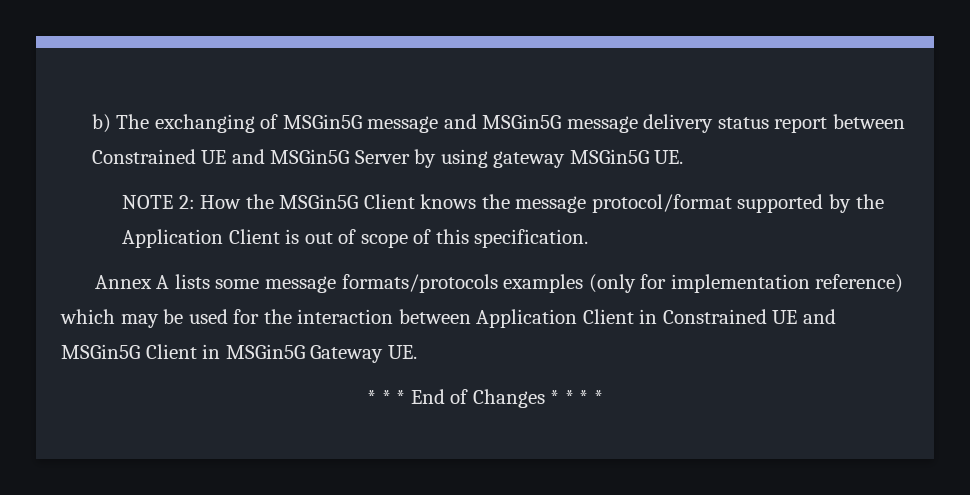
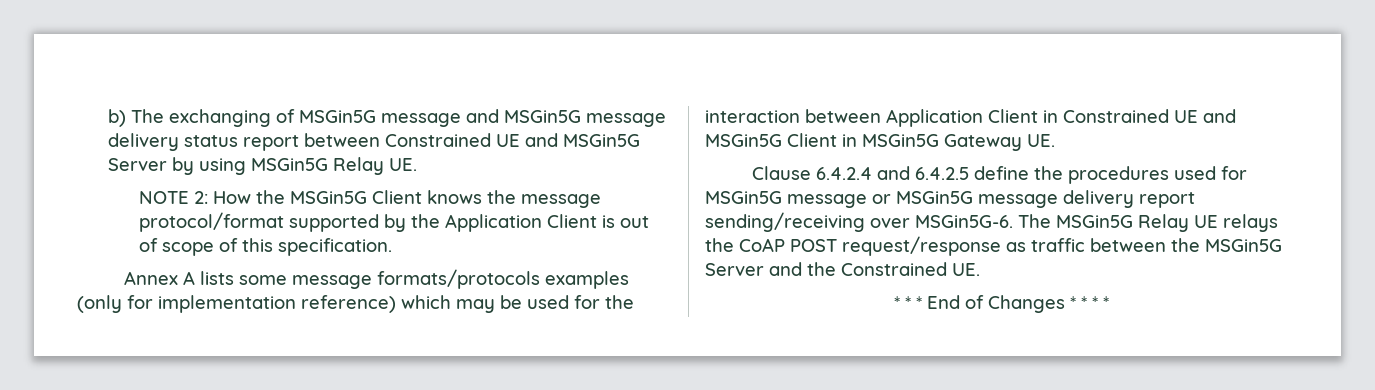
- b) The exchanging of MSGin5G message and MSGin5G message delivery status report between Constrained UE and MSGin5G Server by using gateway MSGin5G UE.
+ b) The exchanging of MSGin5G message and MSGin5G message delivery status report between Constrained UE and MSGin5G Server by using MSGin5G Relay UE.
+ Clause 6.4.2.4 and 6.4.2.5 define the procedures used for MSGin5G message or MSGin5G message delivery report sending/receiving over MSGin5G-6. The MSGin5G Relay UE relays the CoAP POST request/response as traffic between the MSGin5G Server and the Constrained UE.

